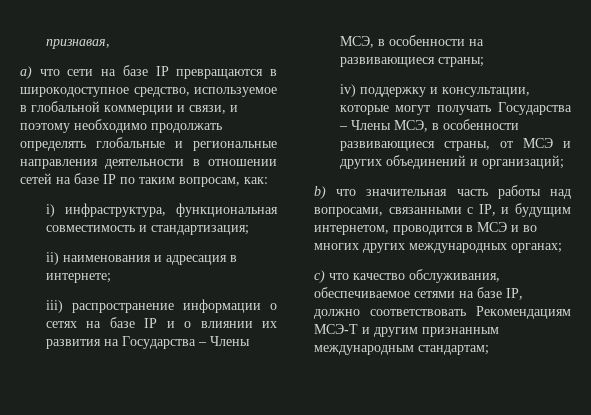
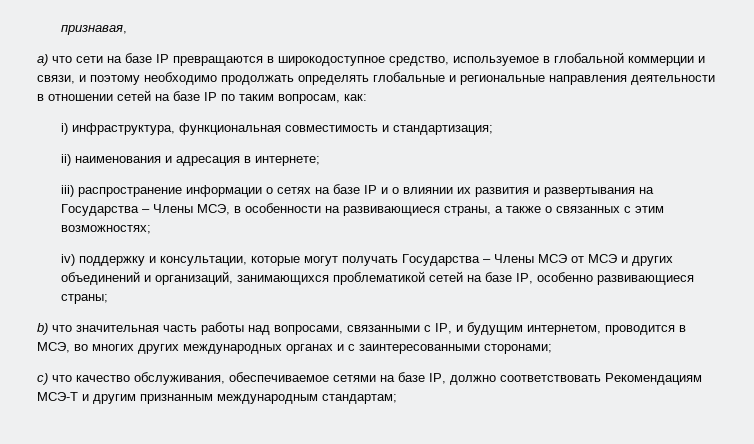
- iii) распространение информации о сетях на базе IP и о влиянии их развития на Государства – Члены МСЭ, в особенности на развивающиеся страны;
+ iii) распространение информации о сетях на базе IP и о влиянии их развития и развертывания на Государства – Члены МСЭ, в особенности на развивающиеся страны, а также о связанных с этим возможностях;
- iv) поддержку и консультации, которые могут получать Государства – Члены МСЭ, в особенности развивающиеся страны, от МСЭ и других объединений и организаций;
+ iv) поддержку и консультации, которые могут получать Государства – Члены МСЭ от МСЭ и других объединений и организаций, занимающихся проблематикой сетей на базе IP, особенно развивающиеся страны;
- b) что значительная часть работы над вопросами, связанными с IP, и будущим интернетом, проводится в МСЭ и во многих других международных органах;
+ b) что значительная часть работы над вопросами, связанными с IP, и будущим интернетом, проводится в МСЭ, во многих других международных органах и с заинтересованными сторонами;

